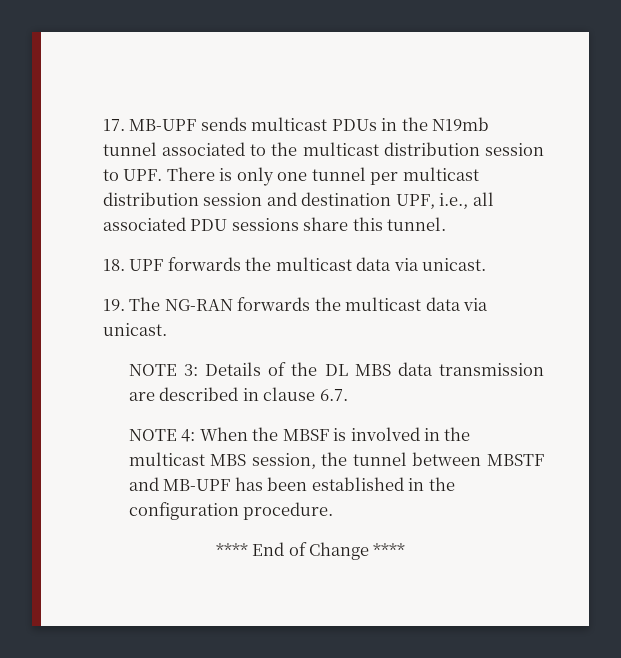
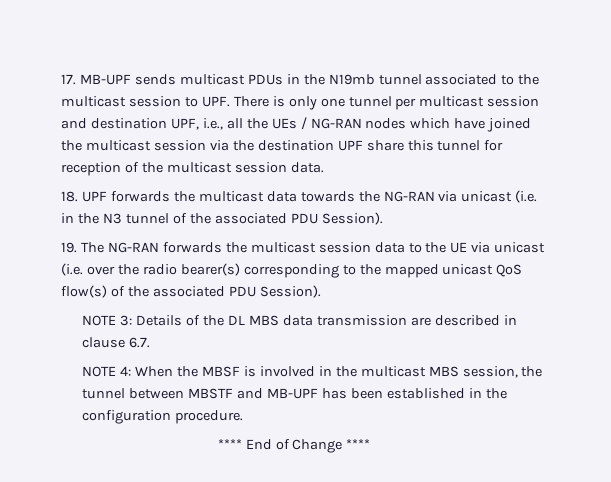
- 17. MB-UPF sends multicast PDUs in the N19mb tunnel associated to the multicast distribution session to UPF. There is only one tunnel per multicast distribution session and destination UPF, i.e., all associated PDU sessions share this tunnel.
+ 17. MB-UPF sends multicast PDUs in the N19mb tunnel associated to the multicast session to UPF. There is only one tunnel per multicast session and destination UPF, i.e., all the UEs / NG-RAN nodes which have joined the multicast session via the destination UPF share this tunnel for reception of the multicast session data.
- 18. UPF forwards the multicast data via unicast.
+ 18. UPF forwards the multicast data towards the NG-RAN via unicast (i.e. in the N3 tunnel of the associated PDU Session).
- 19. The NG-RAN forwards the multicast data via unicast.
+ 19. The NG-RAN forwards the multicast session data to the UE via unicast (i.e. over the radio bearer(s) corresponding to the mapped unicast QoS flow(s) of the associated PDU Session).

